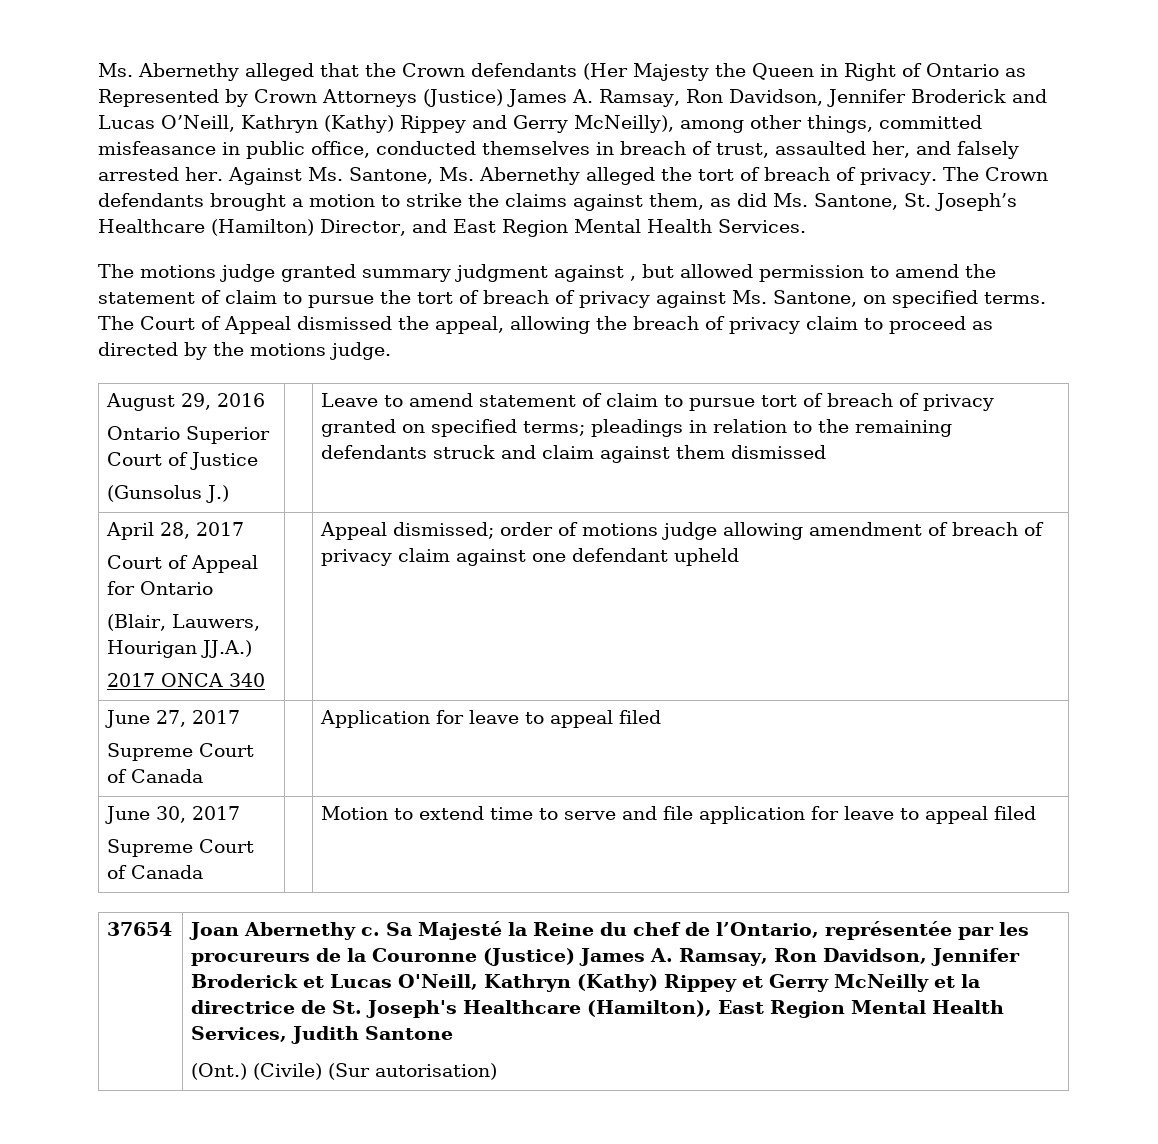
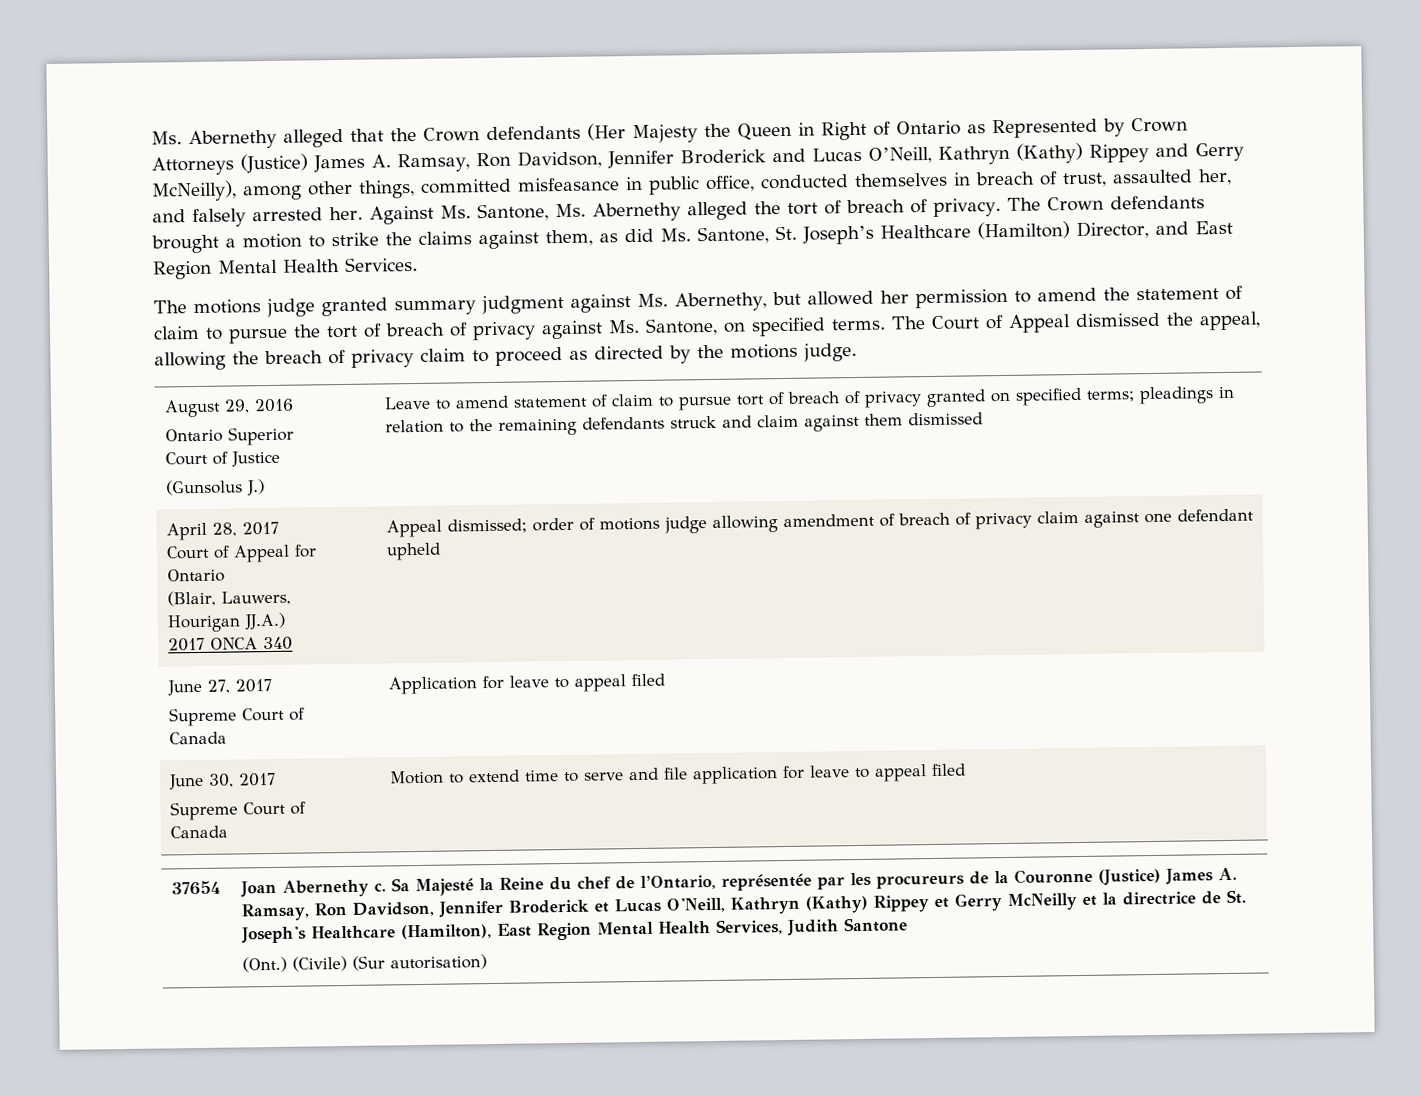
- The motions judge granted summary judgment against , but allowed permission to amend the statement of claim to pursue the tort of breach of privacy against Ms. Santone, on specified terms.
+ The motions judge granted summary judgment against Ms. Abernethy, but allowed her permission to amend the statement of claim to pursue the tort of breach of privacy against Ms. Santone, on specified terms.

